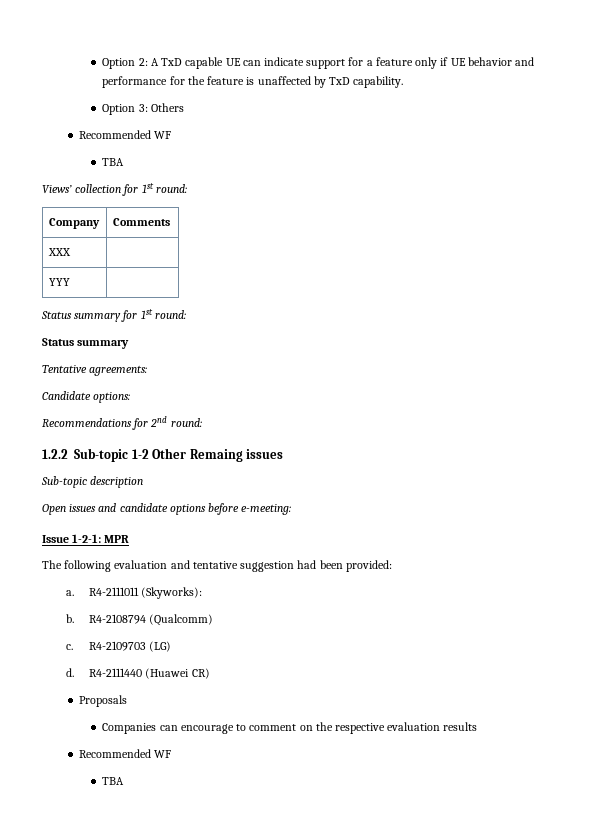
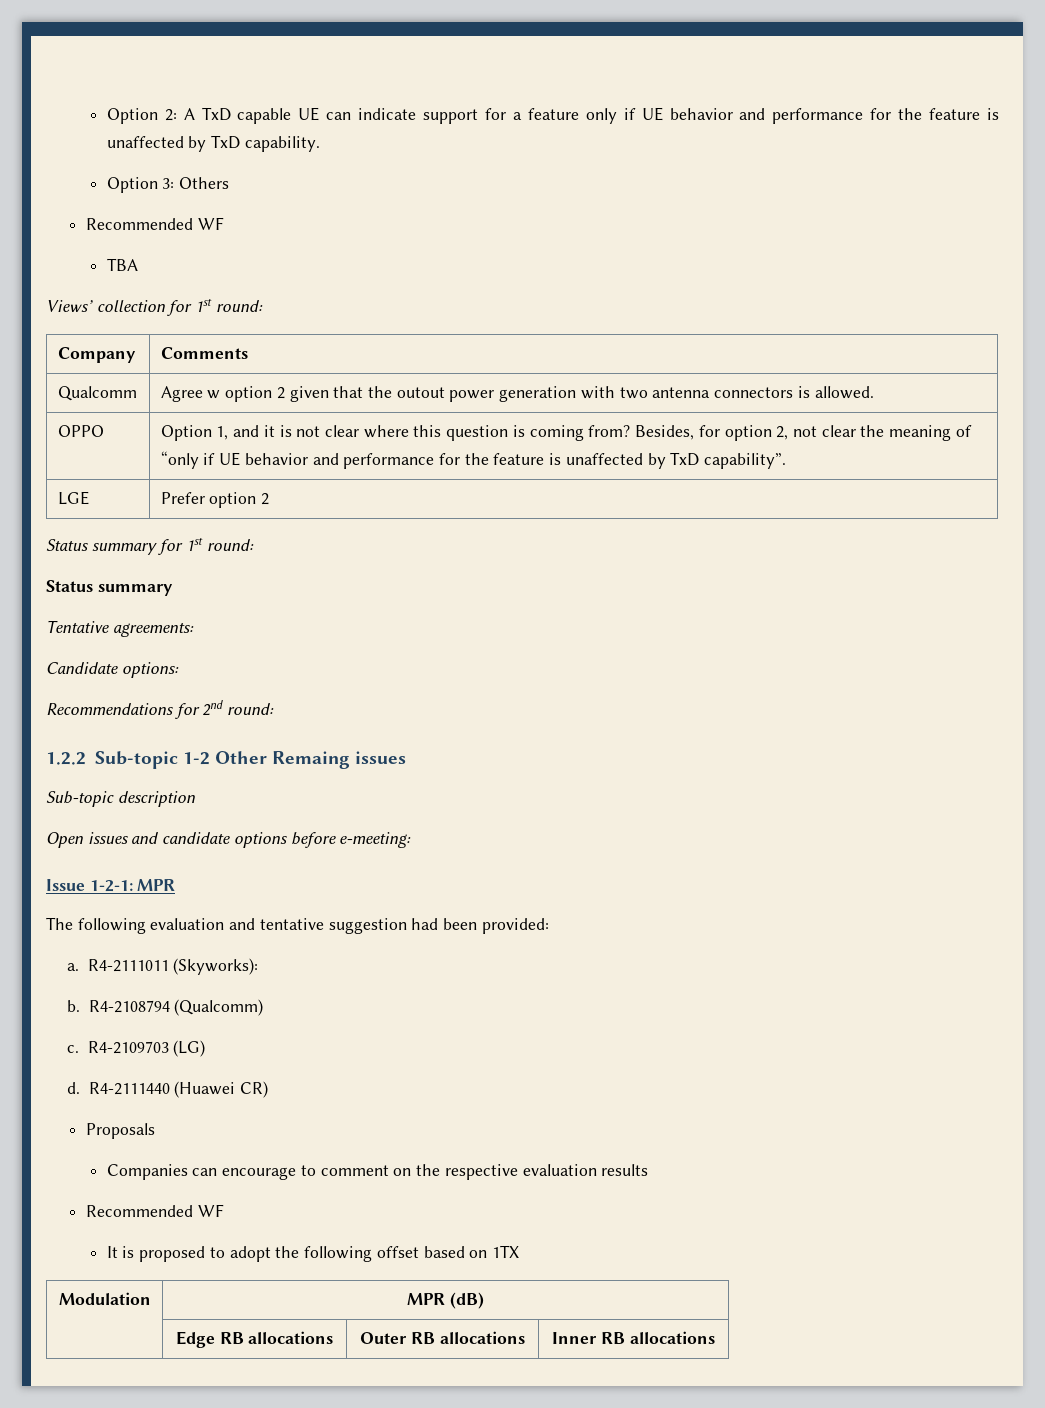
- XXX |
- YYY |
+ Qualcomm | Agree w option 2 given that the outout power generation with two antenna connectors is allowed.
+ OPPO | Option 1, and it is not clear where this question is coming from? Besides, for option 2, not clear the meaning of “only if UE behavior and performance for the feature is unaffected by TxD capability”.
+ LGE | Prefer option 2
  Companies can encourage to comment on the respective evaluation results
  Recommended WF
- TBA
+ It is proposed to adopt the following offset based on 1TX
+ Modulation | MPR (dB)
+ | Edge RB allocations | Outer RB allocations | Inner RB allocations

